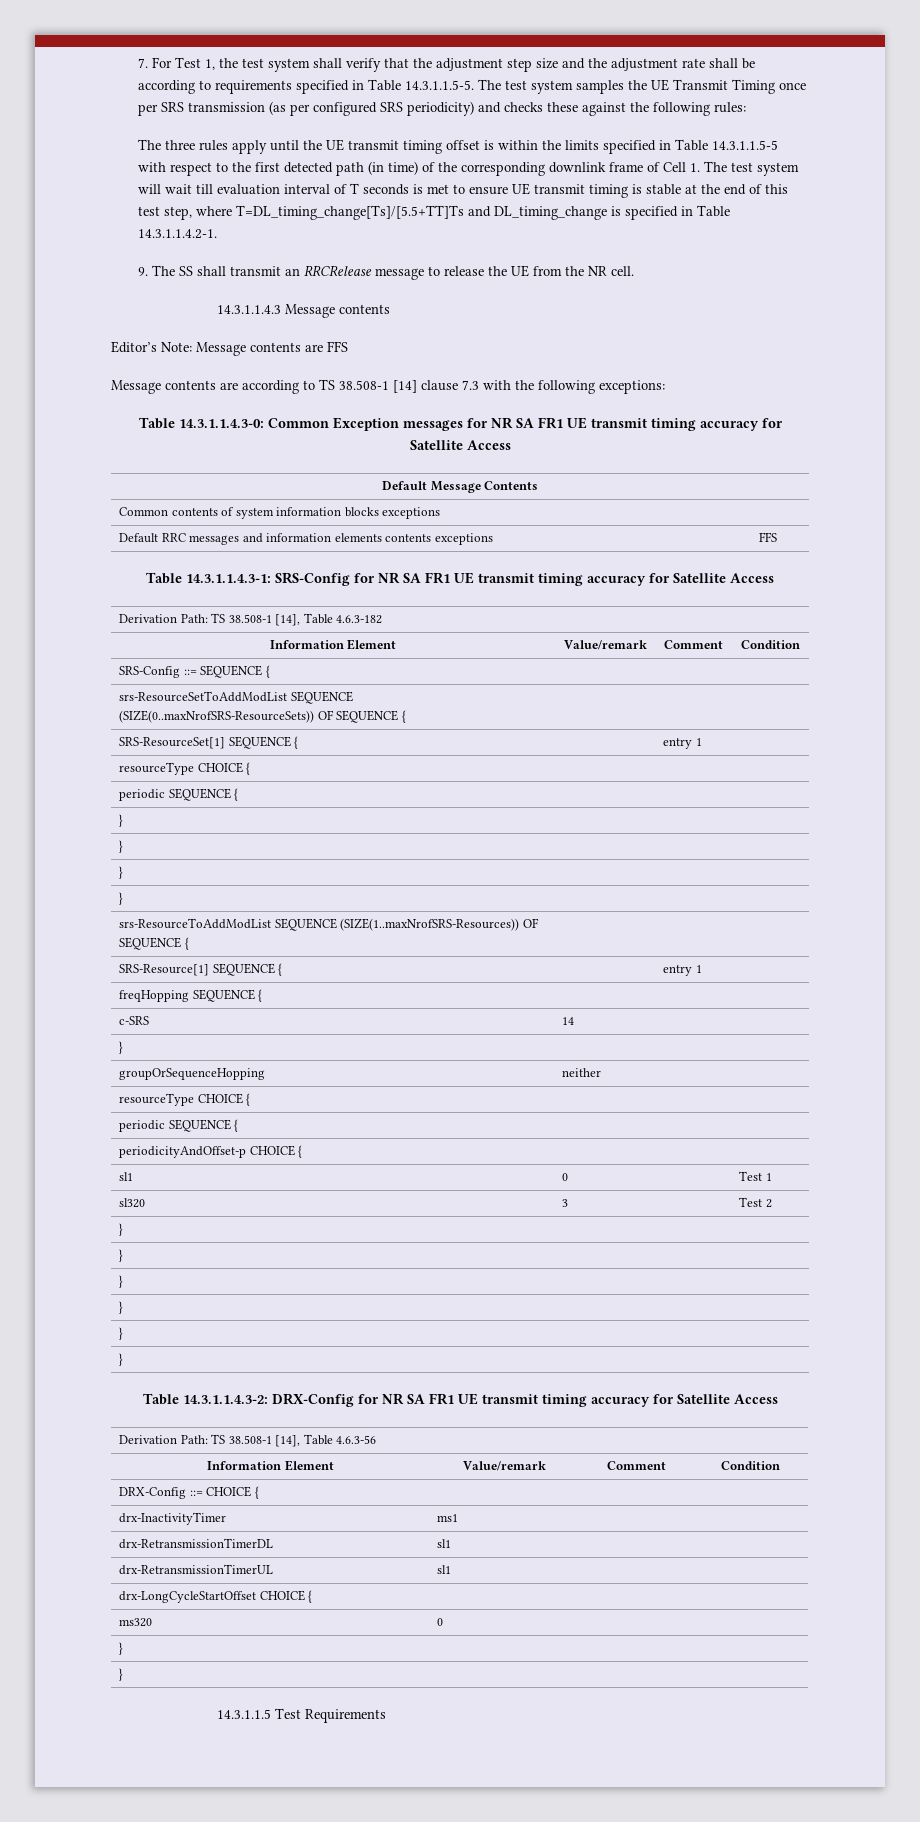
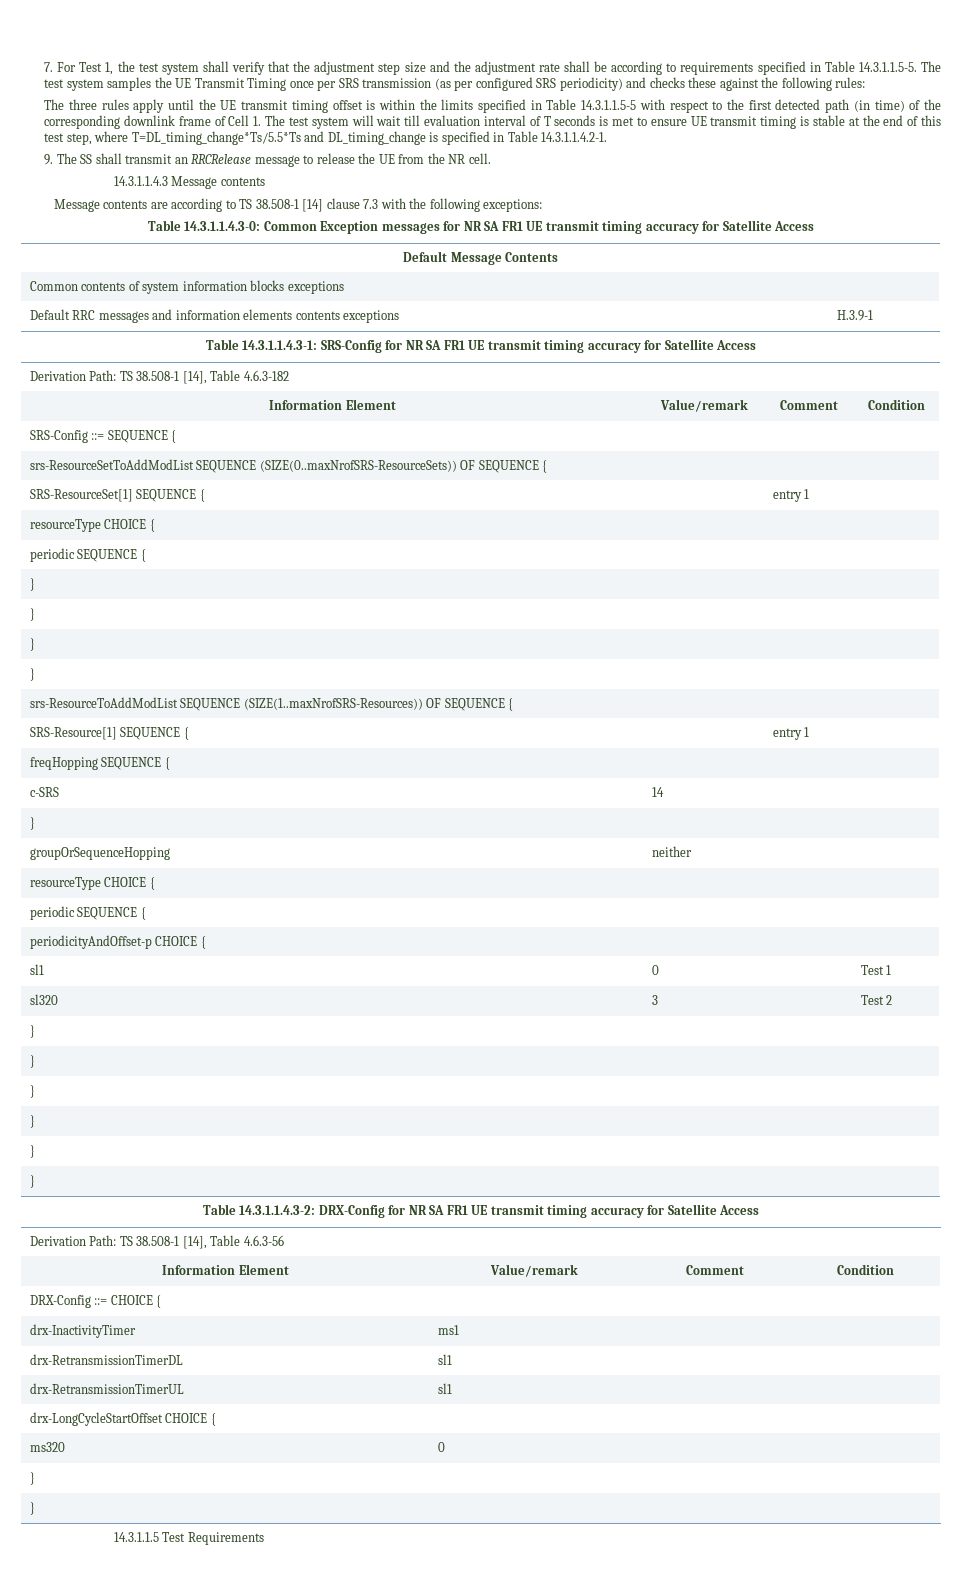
- The three rules apply until the UE transmit timing offset is within the limits specified in Table 14.3.1.1.5-5 with respect to the first detected path (in time) of the corresponding downlink frame of Cell 1. The test system will wait till evaluation interval of T seconds is met to ensure UE transmit timing is stable at the end of this test step, where T=DL_timing_change[Ts]/[5.5+TT]Ts and DL_timing_change is specified in Table 14.3.1.1.4.2-1.
+ The three rules apply until the UE transmit timing offset is within the limits specified in Table 14.3.1.1.5-5 with respect to the first detected path (in time) of the corresponding downlink frame of Cell 1. The test system will wait till evaluation interval of T seconds is met to ensure UE transmit timing is stable at the end of this test step, where T=DL_timing_change*Ts/5.5*Ts and DL_timing_change is specified in Table 14.3.1.1.4.2-1.
- Editor’s Note: Message contents are FFS
- Default RRC messages and information elements contents exceptions | FFS
+ Default RRC messages and information elements contents exceptions | H.3.9-1

